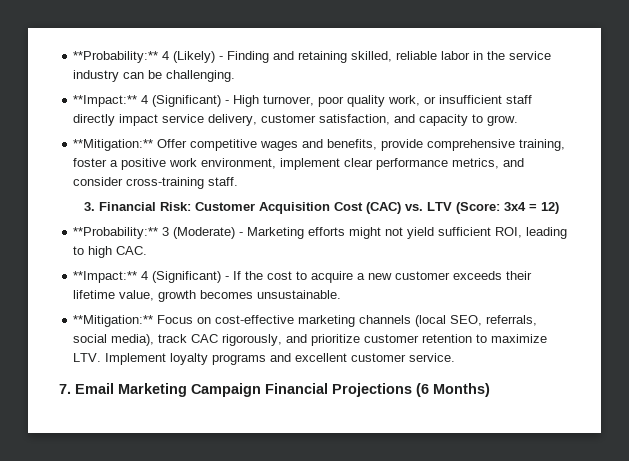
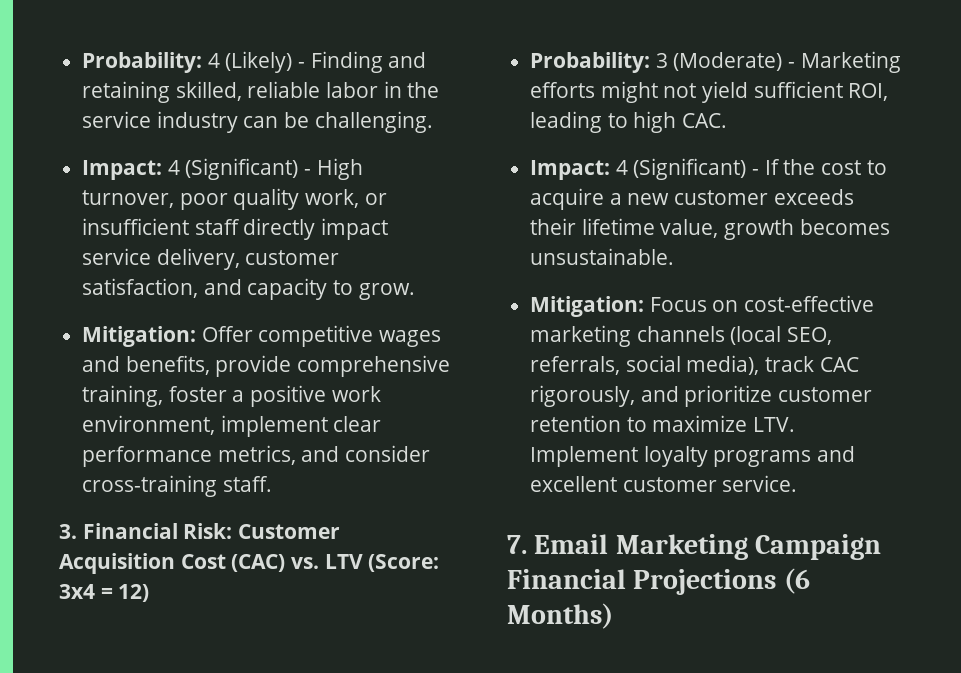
- **Probability:** 4 (Likely) - Finding and retaining skilled, reliable labor in the service industry can be challenging.
+ Probability: 4 (Likely) - Finding and retaining skilled, reliable labor in the service industry can be challenging.
- **Impact:** 4 (Significant) - High turnover, poor quality work, or insufficient staff directly impact service delivery, customer satisfaction, and capacity to grow.
+ Impact: 4 (Significant) - High turnover, poor quality work, or insufficient staff directly impact service delivery, customer satisfaction, and capacity to grow.
- **Mitigation:** Offer competitive wages and benefits, provide comprehensive training, foster a positive work environment, implement clear performance metrics, and consider cross-training staff.
+ Mitigation: Offer competitive wages and benefits, provide comprehensive training, foster a positive work environment, implement clear performance metrics, and consider cross-training staff.
- **Probability:** 3 (Moderate) - Marketing efforts might not yield sufficient ROI, leading to high CAC.
+ Probability: 3 (Moderate) - Marketing efforts might not yield sufficient ROI, leading to high CAC.
- **Impact:** 4 (Significant) - If the cost to acquire a new customer exceeds their lifetime value, growth becomes unsustainable.
+ Impact: 4 (Significant) - If the cost to acquire a new customer exceeds their lifetime value, growth becomes unsustainable.
- **Mitigation:** Focus on cost-effective marketing channels (local SEO, referrals, social media), track CAC rigorously, and prioritize customer retention to maximize LTV. Implement loyalty programs and excellent customer service.
+ Mitigation: Focus on cost-effective marketing channels (local SEO, referrals, social media), track CAC rigorously, and prioritize customer retention to maximize LTV. Implement loyalty programs and excellent customer service.

